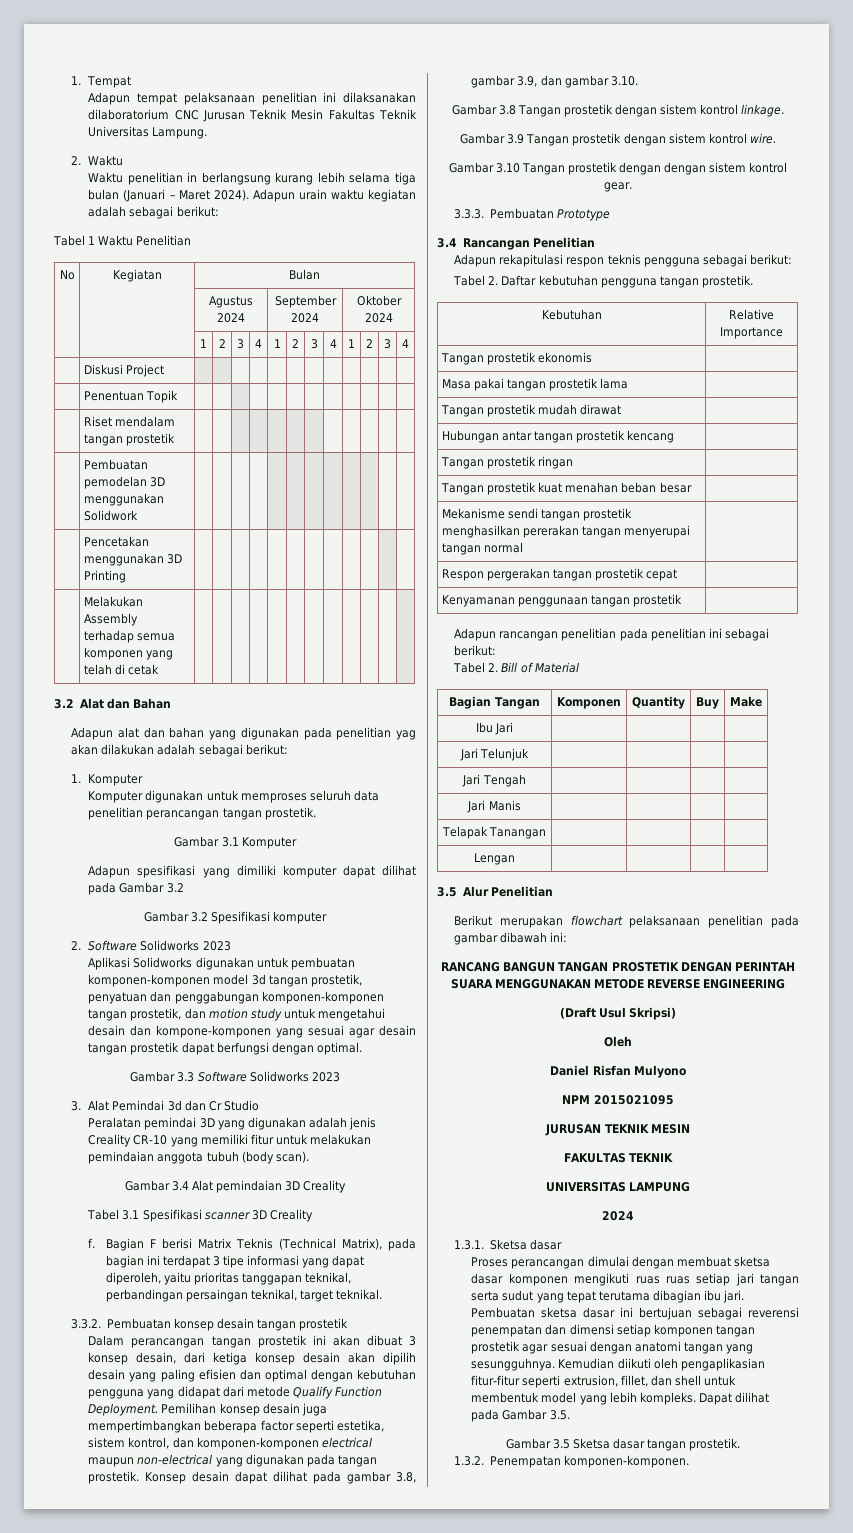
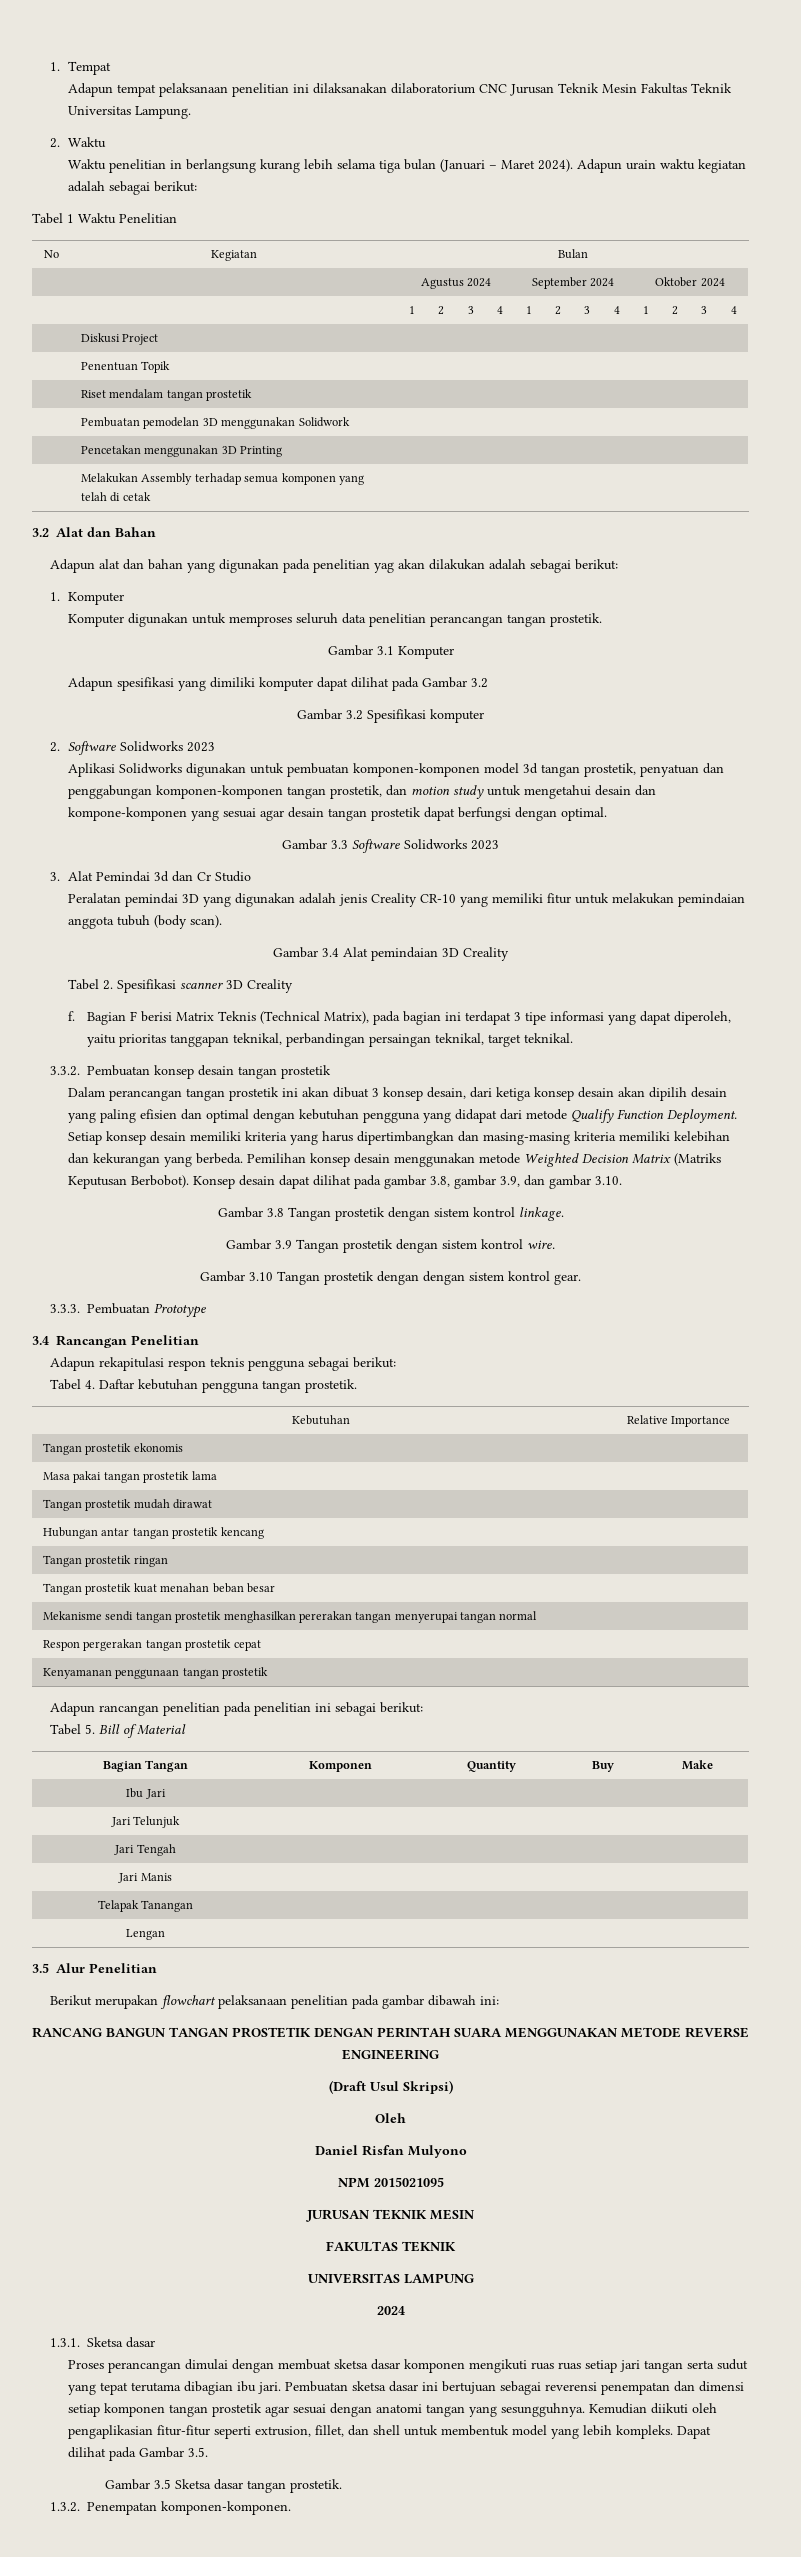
- Tabel 3.1 Spesifikasi scanner 3D Creality
+ Tabel 2. Spesifikasi scanner 3D Creality
- Pemilihan konsep desain juga mempertimbangkan beberapa factor seperti estetika, sistem kontrol, dan komponen-komponen electrical maupun non-electrical yang digunakan pada tangan prostetik.
+ Setiap konsep desain memiliki kriteria yang harus dipertimbangkan dan masing-masing kriteria memiliki kelebihan dan kekurangan yang berbeda. Pemilihan konsep desain menggunakan metode Weighted Decision Matrix (Matriks Keputusan Berbobot).
- Tabel 2. Daftar kebutuhan pengguna tangan prostetik.
+ Tabel 4. Daftar kebutuhan pengguna tangan prostetik.
- Tabel 2. Bill of Material
+ Tabel 5. Bill of Material

